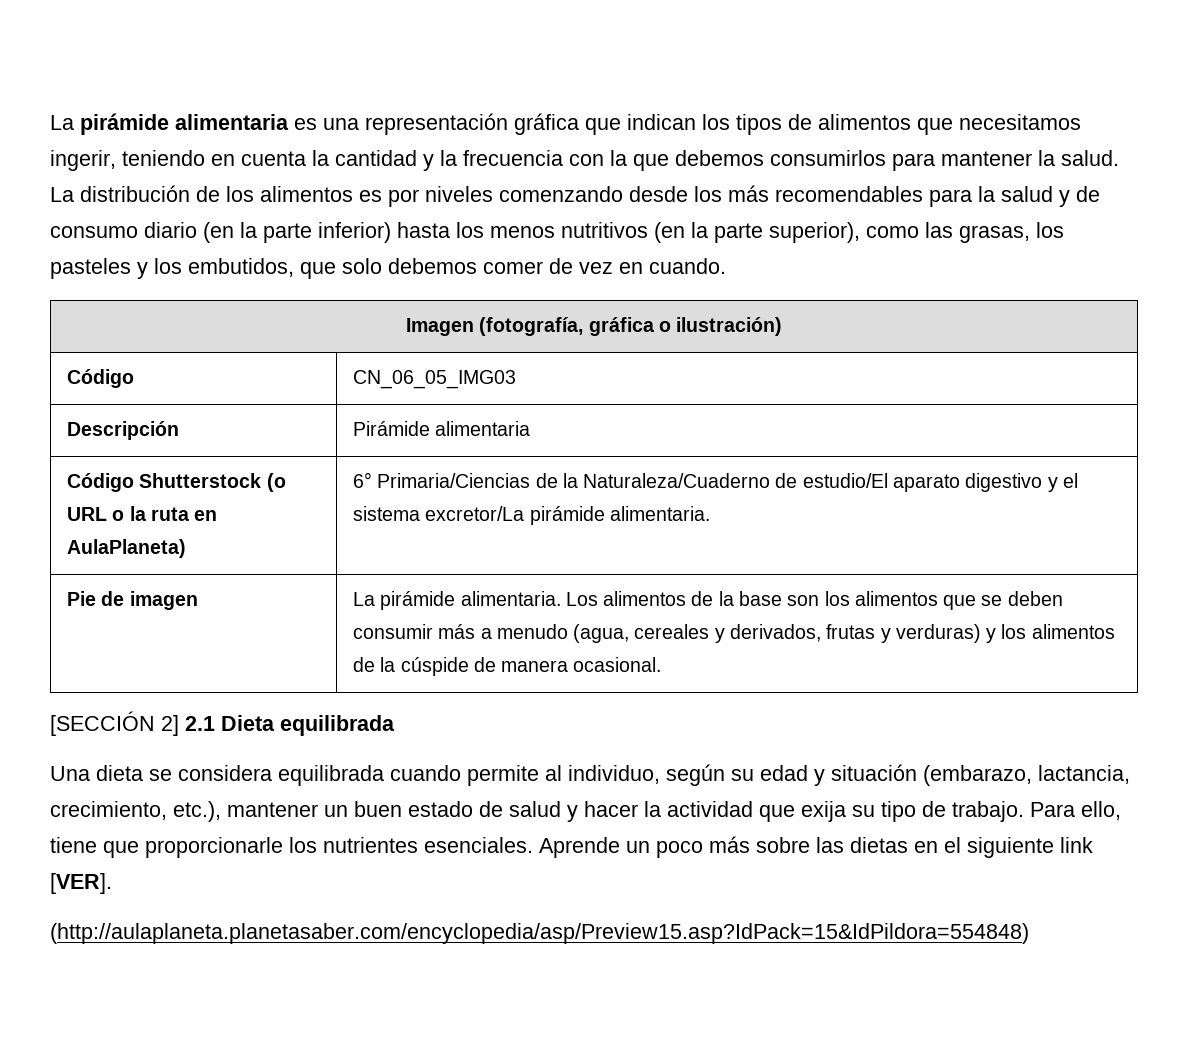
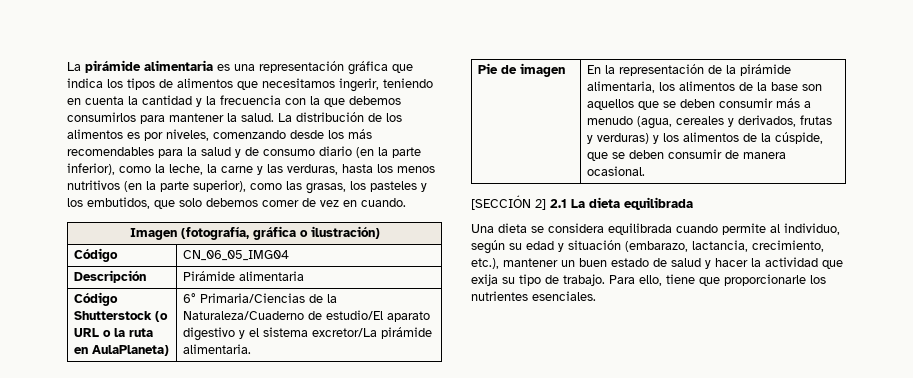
- La pirámide alimentaria es una representación gráfica que indican los tipos de alimentos que necesitamos ingerir, teniendo en cuenta la cantidad y la frecuencia con la que debemos consumirlos para mantener la salud.
+ La pirámide alimentaria es una representación gráfica que indica los tipos de alimentos que necesitamos ingerir, teniendo en cuenta la cantidad y la frecuencia con la que debemos consumirlos para mantener la salud.
- La distribución de los alimentos es por niveles comenzando desde los más recomendables para la salud y de consumo diario (en la parte inferior) hasta los menos nutritivos (en la parte superior), como las grasas, los pasteles y los embutidos, que solo debemos comer de vez en cuando.
+ La distribución de los alimentos es por niveles, comenzando desde los más recomendables para la salud y de consumo diario (en la parte inferior), como la leche, la carne y las verduras, hasta los menos nutritivos (en la parte superior), como las grasas, los pasteles y los embutidos, que solo debemos comer de vez en cuando.
- Código | CN_06_05_IMG03
+ Código | CN_06_05_IMG04
- La pirámide alimentaria. Los alimentos de la base son los alimentos que se deben consumir más a menudo (agua, cereales y derivados, frutas y verduras) y los alimentos de la cúspide de manera ocasional.
+ En la representación de la pirámide alimentaria, los alimentos de la base son aquellos que se deben consumir más a menudo (agua, cereales y derivados, frutas y verduras) y los alimentos de la cúspide, que se deben consumir de manera ocasional.
- [SECCIÓN 2] 2.1 Dieta equilibrada
+ [SECCIÓN 2] 2.1 La dieta equilibrada
- Aprende un poco más sobre las dietas en el siguiente link [VER].
- (http://aulaplaneta.planetasaber.com/encyclopedia/asp/Preview15.asp?IdPack=15&IdPildora=554848)

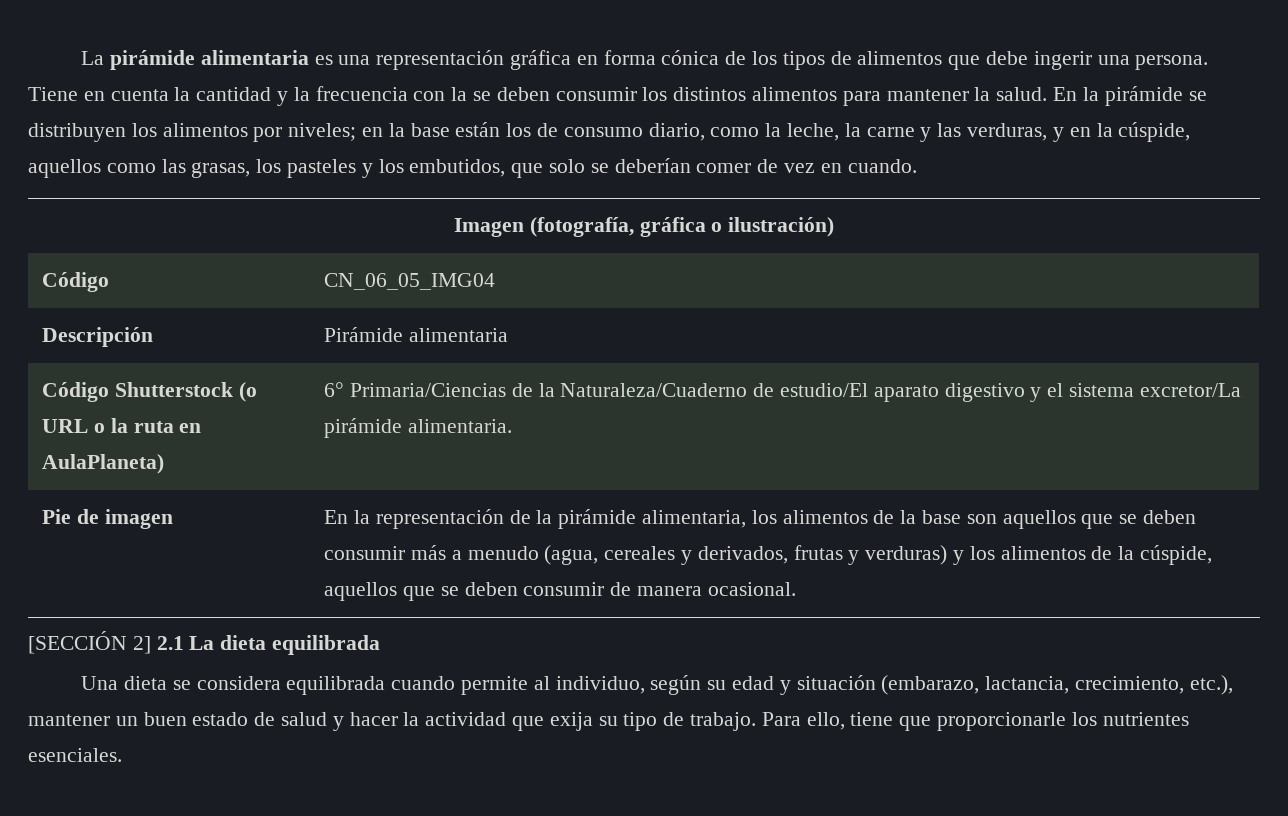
- La pirámide alimentaria es una representación gráfica que indica los tipos de alimentos que necesitamos ingerir, teniendo en cuenta la cantidad y la frecuencia con la que debemos consumirlos para mantener la salud. La distribución de los alimentos es por niveles, comenzando desde los más recomendables para la salud y de consumo diario (en la parte inferior), como la leche, la carne y las verduras, hasta los menos nutritivos (en la parte superior), como las grasas, los pasteles y los embutidos, que solo debemos comer de vez en cuando.
+ La pirámide alimentaria es una representación gráfica en forma cónica de los tipos de alimentos que debe ingerir una persona. Tiene en cuenta la cantidad y la frecuencia con la se deben consumir los distintos alimentos para mantener la salud. En la pirámide se distribuyen los alimentos por niveles; en la base están los de consumo diario, como la leche, la carne y las verduras, y en la cúspide, aquellos como las grasas, los pasteles y los embutidos, que solo se deberían comer de vez en cuando.
- En la representación de la pirámide alimentaria, los alimentos de la base son aquellos que se deben consumir más a menudo (agua, cereales y derivados, frutas y verduras) y los alimentos de la cúspide, que se deben consumir de manera ocasional.
+ En la representación de la pirámide alimentaria, los alimentos de la base son aquellos que se deben consumir más a menudo (agua, cereales y derivados, frutas y verduras) y los alimentos de la cúspide, aquellos que se deben consumir de manera ocasional.

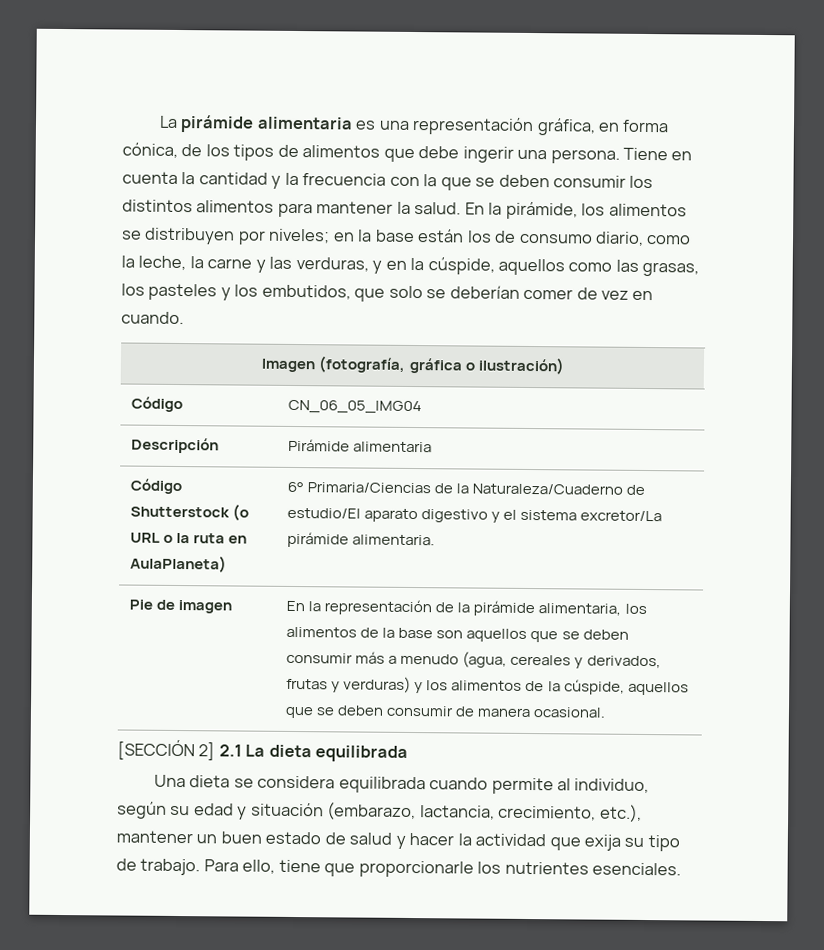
- La pirámide alimentaria es una representación gráfica en forma cónica de los tipos de alimentos que debe ingerir una persona.
+ La pirámide alimentaria es una representación gráfica, en forma cónica, de los tipos de alimentos que debe ingerir una persona.
- Tiene en cuenta la cantidad y la frecuencia con la se deben consumir los distintos alimentos para mantener la salud.
+ Tiene en cuenta la cantidad y la frecuencia con la que se deben consumir los distintos alimentos para mantener la salud.
- En la pirámide se distribuyen los alimentos por niveles; en la base están los de consumo diario, como la leche, la carne y las verduras, y en la cúspide, aquellos como las grasas, los pasteles y los embutidos, que solo se deberían comer de vez en cuando.
+ En la pirámide, los alimentos se distribuyen por niveles; en la base están los de consumo diario, como la leche, la carne y las verduras, y en la cúspide, aquellos como las grasas, los pasteles y los embutidos, que solo se deberían comer de vez en cuando.

